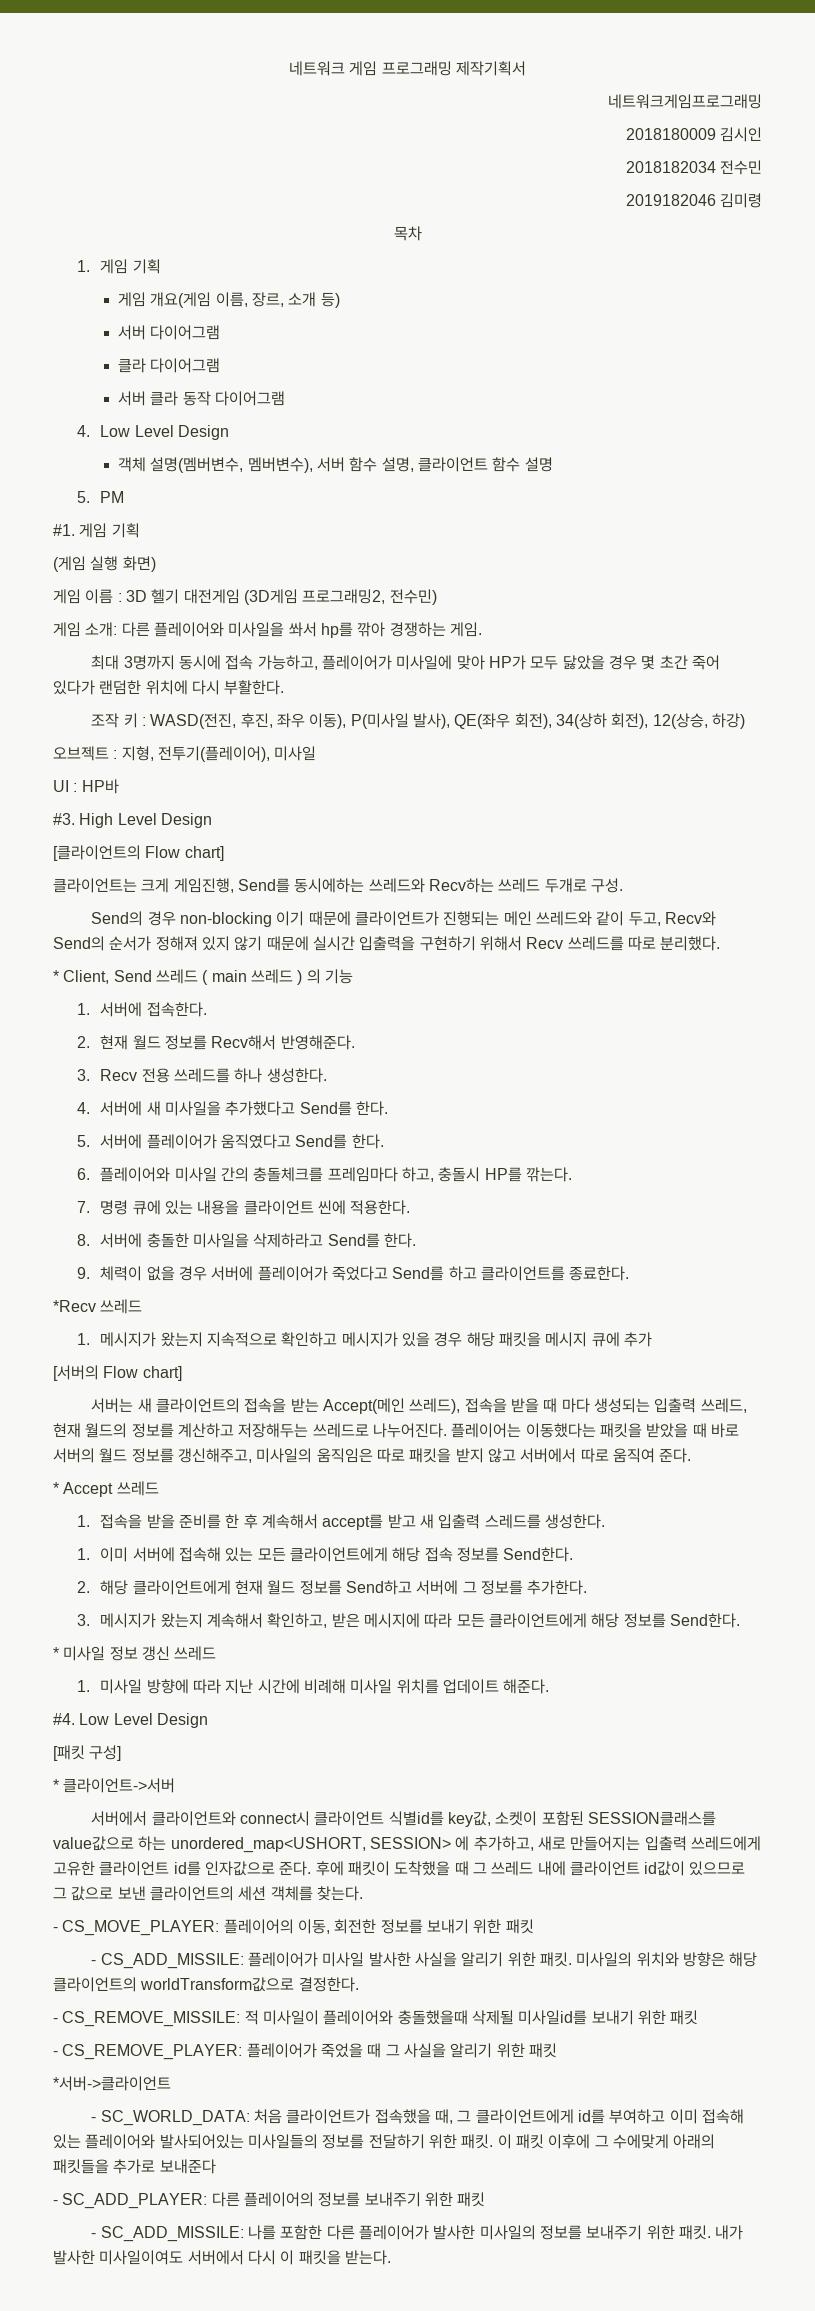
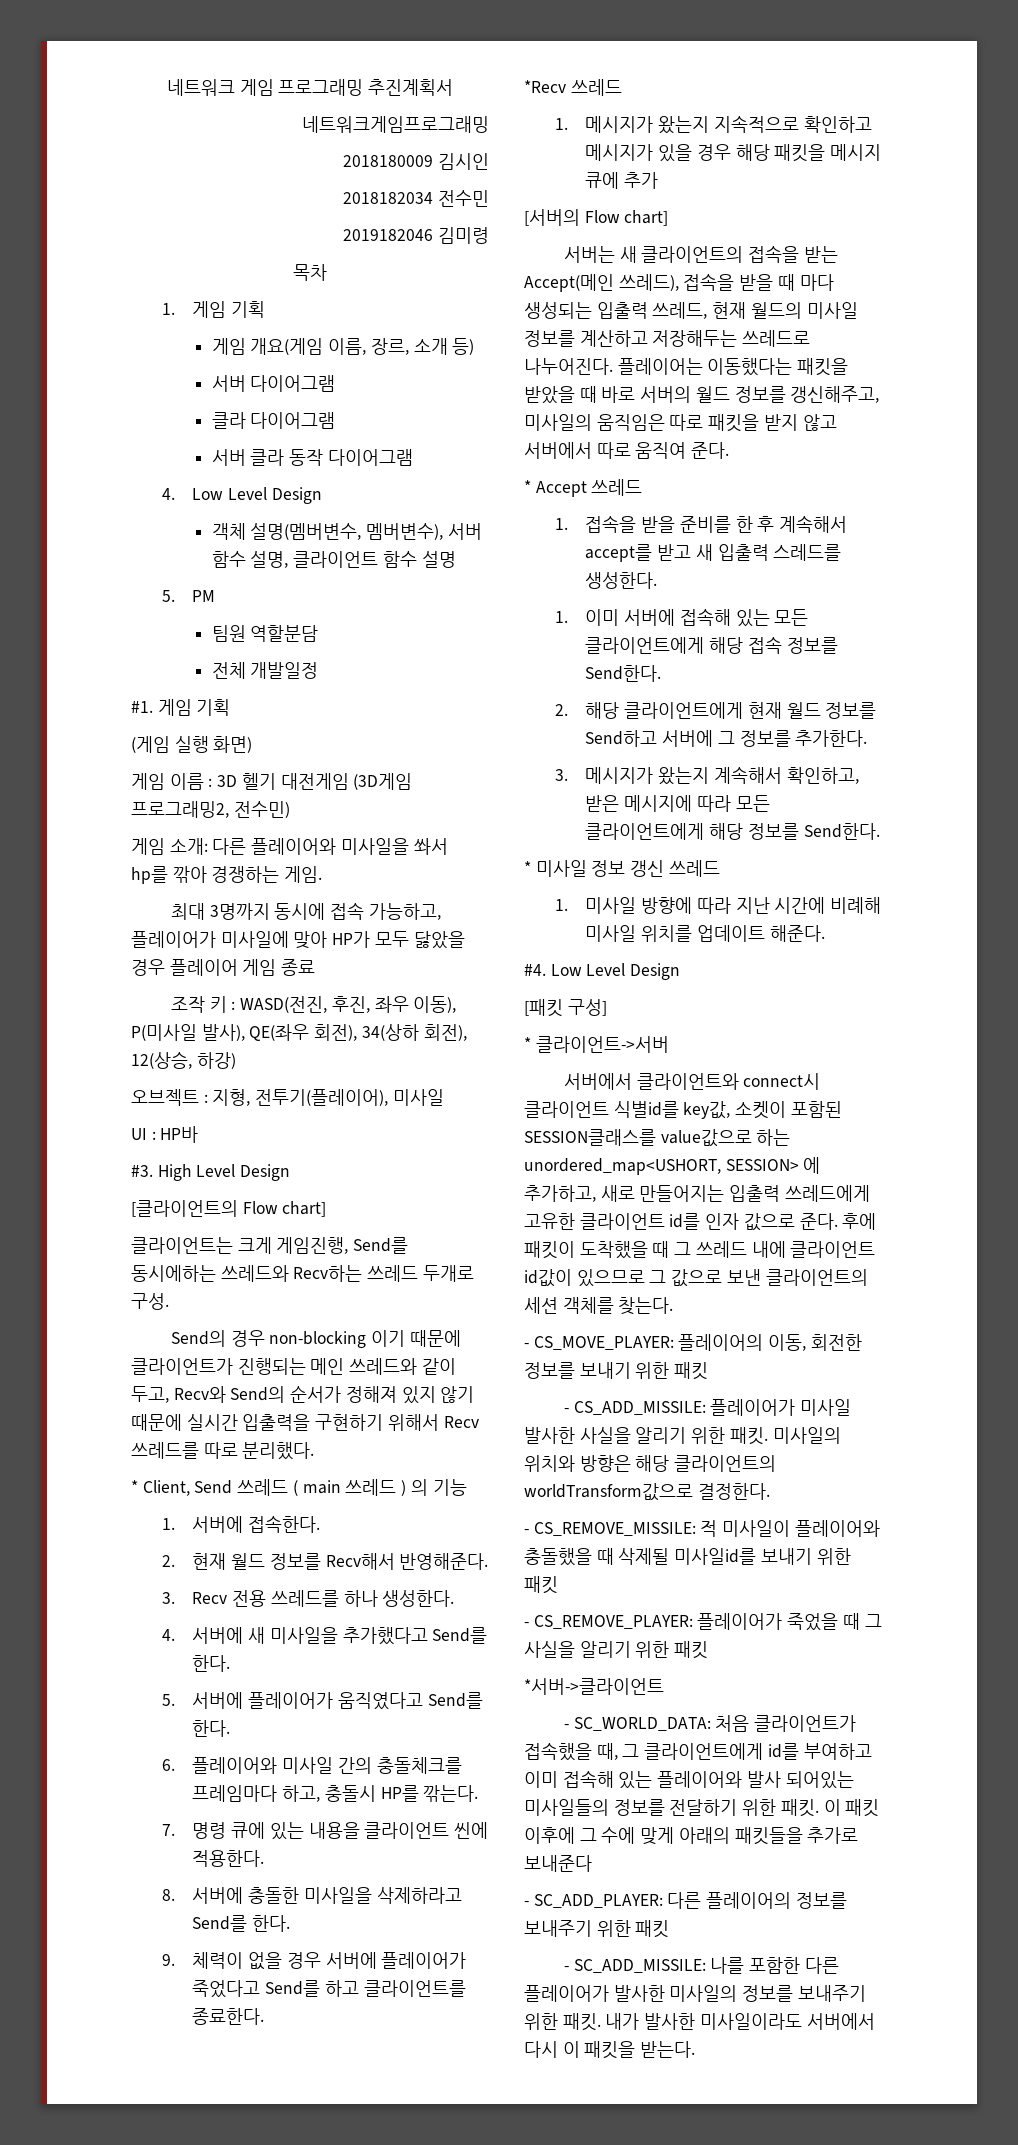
- 네트워크 게임 프로그래밍 제작기획서
+ 네트워크 게임 프로그래밍 추진계획서
+ 팀원 역할분담
+ 전체 개발일정
- 최대 3명까지 동시에 접속 가능하고, 플레이어가 미사일에 맞아 HP가 모두 닳았을 경우 몇 초간 죽어 있다가 랜덤한 위치에 다시 부활한다.
+ 최대 3명까지 동시에 접속 가능하고, 플레이어가 미사일에 맞아 HP가 모두 닳았을 경우 플레이어 게임 종료
- 서버는 새 클라이언트의 접속을 받는 Accept(메인 쓰레드), 접속을 받을 때 마다 생성되는 입출력 쓰레드, 현재 월드의 정보를 계산하고 저장해두는 쓰레드로 나누어진다.
+ 서버는 새 클라이언트의 접속을 받는 Accept(메인 쓰레드), 접속을 받을 때 마다 생성되는 입출력 쓰레드, 현재 월드의 미사일 정보를 계산하고 저장해두는 쓰레드로 나누어진다.
- 서버에서 클라이언트와 connect시 클라이언트 식별id를 key값, 소켓이 포함된 SESSION클래스를 value값으로 하는 unordered_map<USHORT, SESSION> 에 추가하고, 새로 만들어지는 입출력 쓰레드에게 고유한 클라이언트 id를 인자값으로 준다.
+ 서버에서 클라이언트와 connect시 클라이언트 식별id를 key값, 소켓이 포함된 SESSION클래스를 value값으로 하는 unordered_map<USHORT, SESSION> 에 추가하고, 새로 만들어지는 입출력 쓰레드에게 고유한 클라이언트 id를 인자 값으로 준다.
- - CS_REMOVE_MISSILE: 적 미사일이 플레이어와 충돌했을때 삭제될 미사일id를 보내기 위한 패킷
+ - CS_REMOVE_MISSILE: 적 미사일이 플레이어와 충돌했을 때 삭제될 미사일id를 보내기 위한 패킷
- - SC_WORLD_DATA: 처음 클라이언트가 접속했을 때, 그 클라이언트에게 id를 부여하고 이미 접속해 있는 플레이어와 발사되어있는 미사일들의 정보를 전달하기 위한 패킷.
+ - SC_WORLD_DATA: 처음 클라이언트가 접속했을 때, 그 클라이언트에게 id를 부여하고 이미 접속해 있는 플레이어와 발사 되어있는 미사일들의 정보를 전달하기 위한 패킷.
- 이 패킷 이후에 그 수에맞게 아래의 패킷들을 추가로 보내준다
+ 이 패킷 이후에 그 수에 맞게 아래의 패킷들을 추가로 보내준다
- 내가 발사한 미사일이여도 서버에서 다시 이 패킷을 받는다.
+ 내가 발사한 미사일이라도 서버에서 다시 이 패킷을 받는다.

